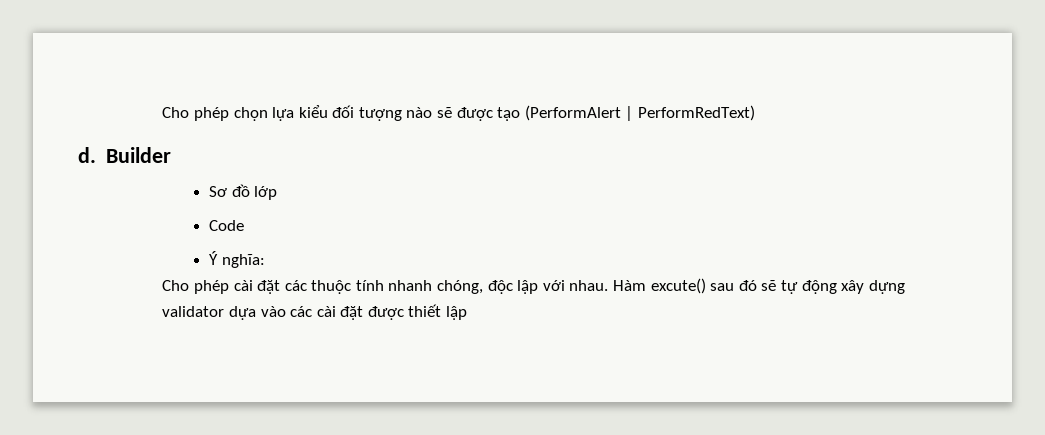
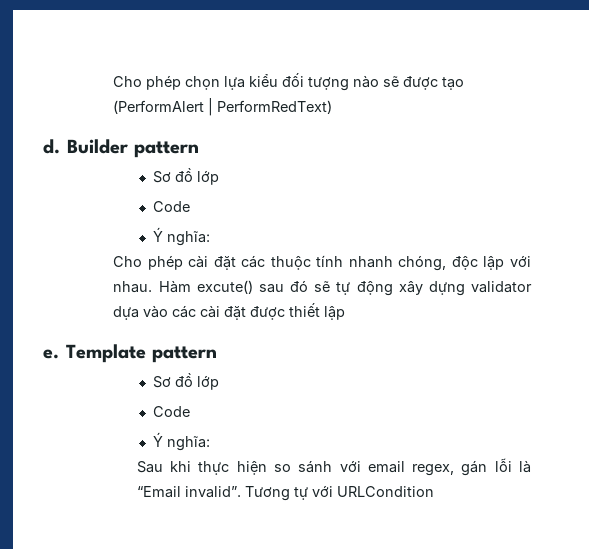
- Builder
+ Builder pattern
+ e. Template pattern
+ Sơ đồ lớp
+ Code
+ Ý nghĩa:
+ Sau khi thực hiện so sánh với email regex, gán lỗi là “Email invalid”. Tương tự với URLCondition

